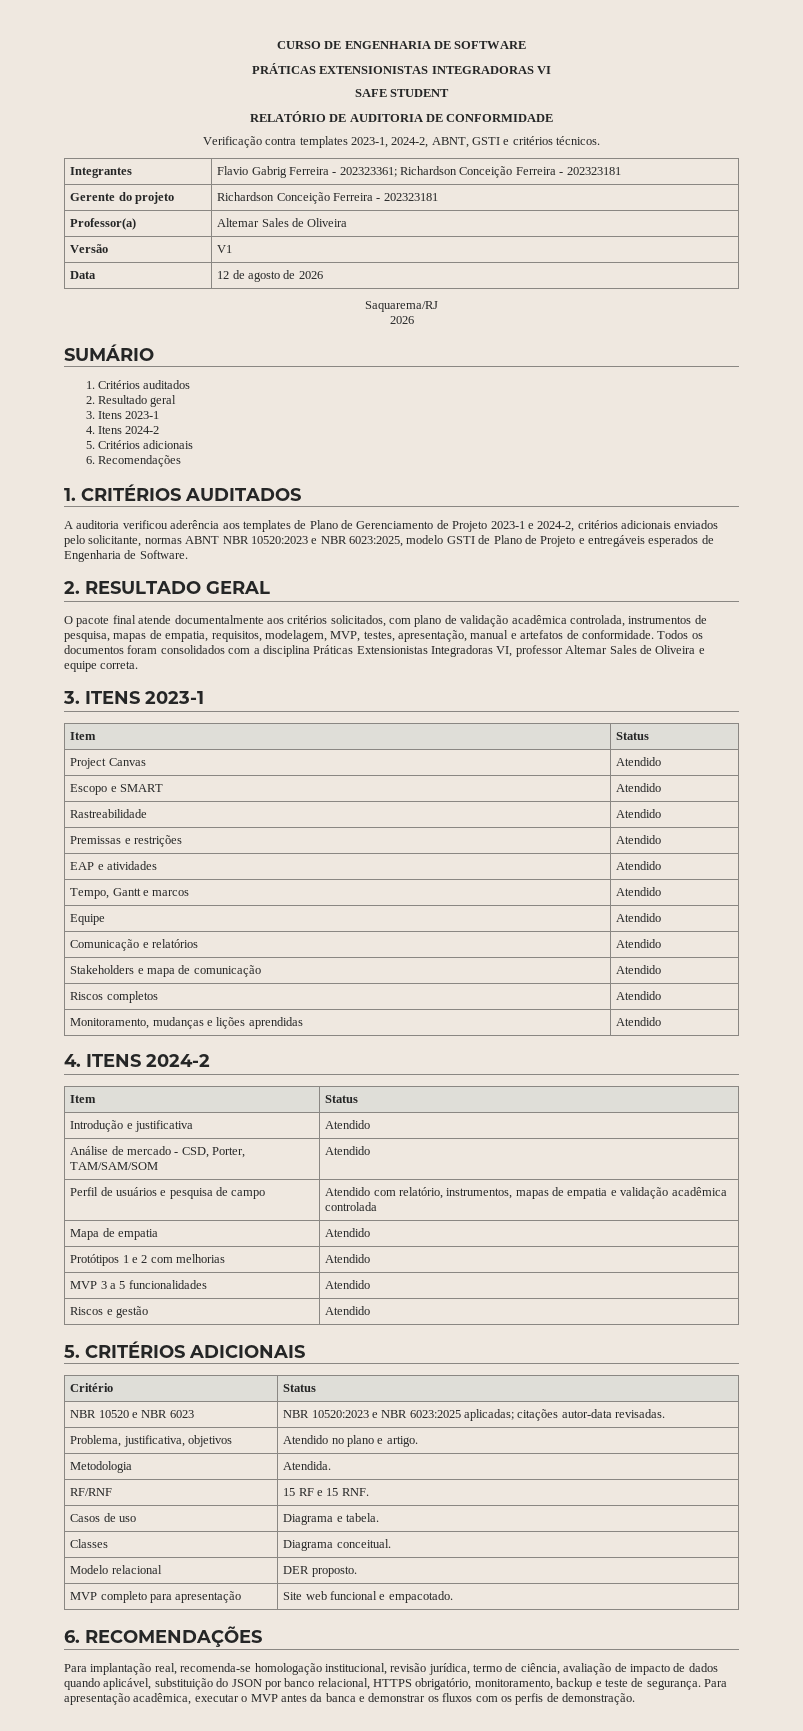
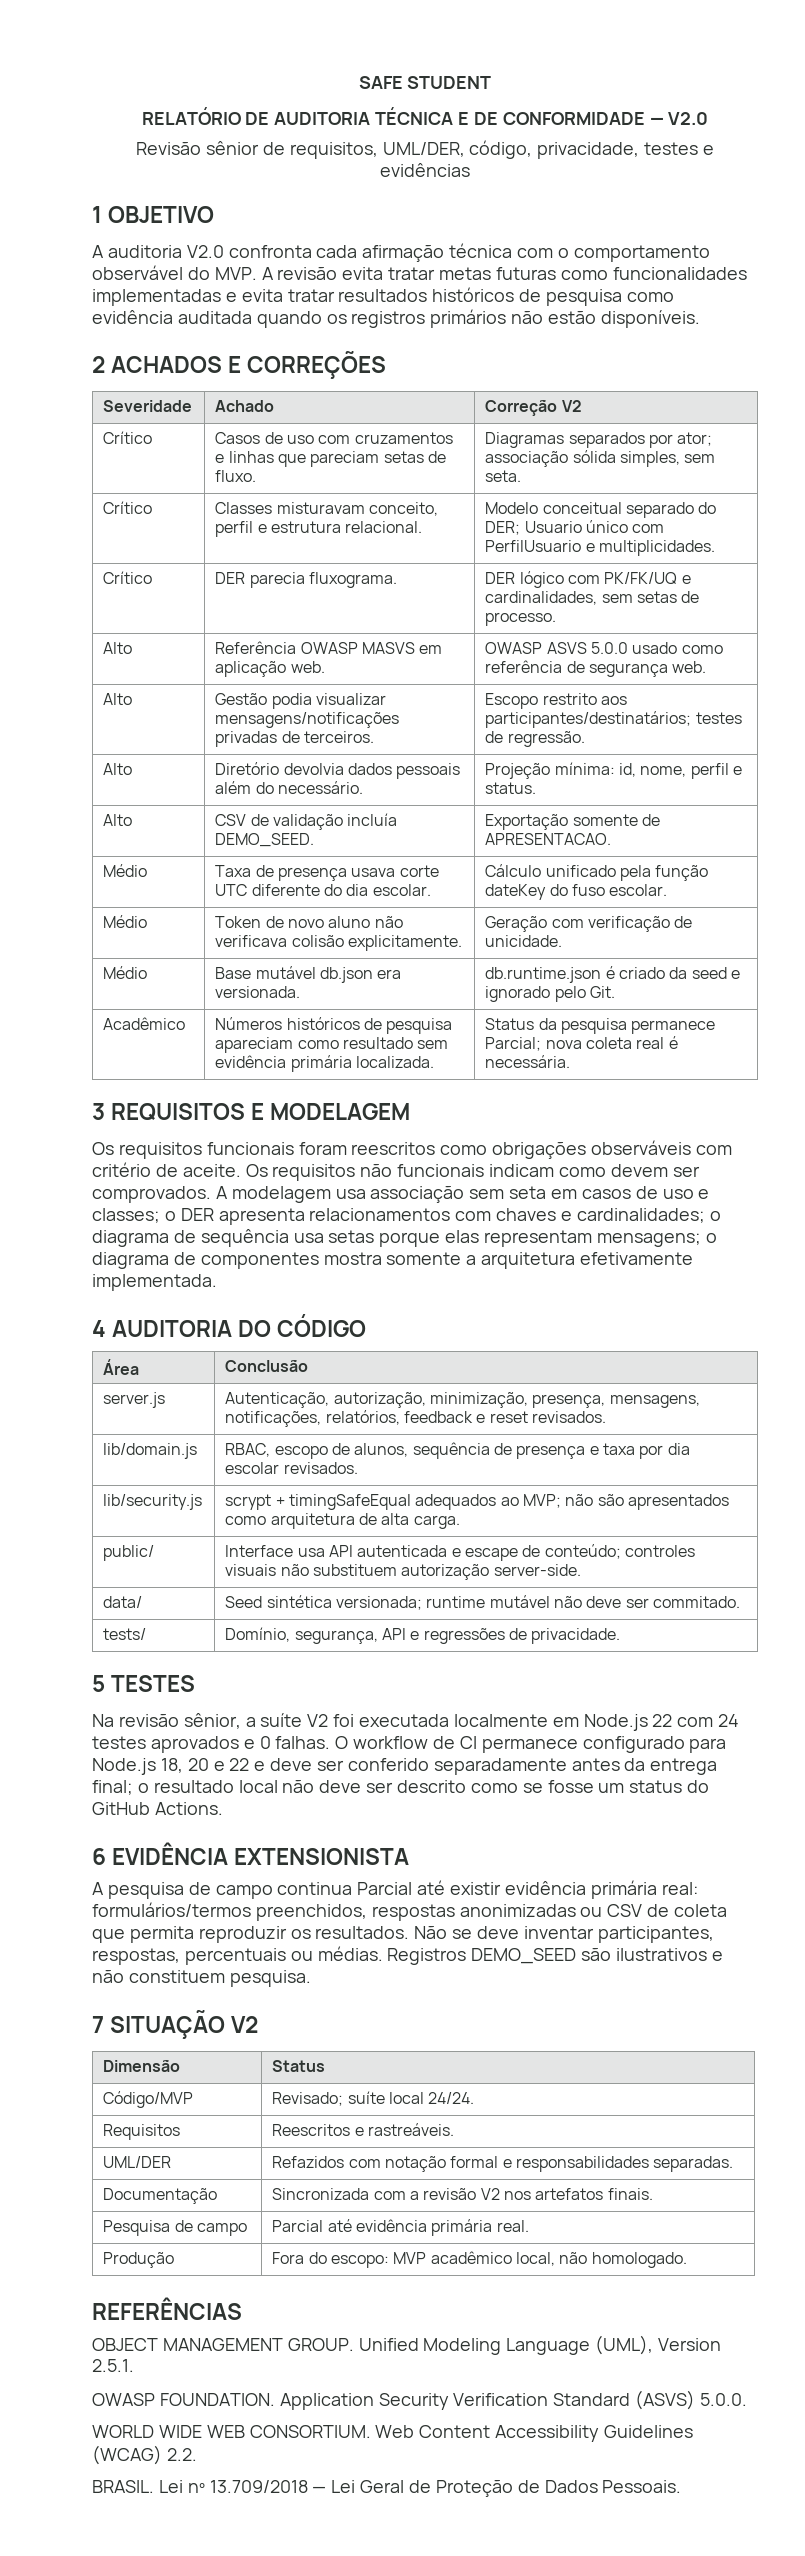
- CURSO DE ENGENHARIA DE SOFTWARE
- PRÁTICAS EXTENSIONISTAS INTEGRADORAS VI
- RELATÓRIO DE AUDITORIA DE CONFORMIDADE
- Verificação contra templates 2023-1, 2024-2, ABNT, GSTI e critérios técnicos.
- Integrantes | Flavio Gabrig Ferreira - 202323361; Richardson Conceição Ferreira - 202323181
- Gerente do projeto | Richardson Conceição Ferreira - 202323181
- Professor(a) | Altemar Sales de Oliveira
- Versão | V1
- Data | 12 de agosto de 2026
- Saquarema/RJ
- 2026
- SUMÁRIO
- 1. Critérios auditados
- 2. Resultado geral
- 3. Itens 2023-1
- 4. Itens 2024-2
- 5. Critérios adicionais
- 6. Recomendações
- 1. CRITÉRIOS AUDITADOS
- A auditoria verificou aderência aos templates de Plano de Gerenciamento de Projeto 2023-1 e 2024-2, critérios adicionais enviados pelo solicitante, normas ABNT NBR 10520:2023 e NBR 6023:2025, modelo GSTI de Plano de Projeto e entregáveis esperados de Engenharia de Software.
- 2. RESULTADO GERAL
- O pacote final atende documentalmente aos critérios solicitados, com plano de validação acadêmica controlada, instrumentos de pesquisa, mapas de empatia, requisitos, modelagem, MVP, testes, apresentação, manual e artefatos de conformidade. Todos os documentos foram consolidados com a disciplina Práticas Extensionistas Integradoras VI, professor Altemar Sales de Oliveira e equipe correta.
- 3. ITENS 2023-1
- Item | Status
- Project Canvas | Atendido
- Escopo e SMART | Atendido
- Rastreabilidade | Atendido
- Premissas e restrições | Atendido
- EAP e atividades | Atendido
- Tempo, Gantt e marcos | Atendido
- Equipe | Atendido
- Comunicação e relatórios | Atendido
- Stakeholders e mapa de comunicação | Atendido
- Riscos completos | Atendido
- Monitoramento, mudanças e lições aprendidas | Atendido
- 4. ITENS 2024-2
- Item | Status
- Introdução e justificativa | Atendido
- Análise de mercado - CSD, Porter, TAM/SAM/SOM | Atendido
- Perfil de usuários e pesquisa de campo | Atendido com relatório, instrumentos, mapas de empatia e validação acadêmica controlada
- Mapa de empatia | Atendido
- Protótipos 1 e 2 com melhorias | Atendido
- MVP 3 a 5 funcionalidades | Atendido
- Riscos e gestão | Atendido
- 5. CRITÉRIOS ADICIONAIS
- Critério | Status
- NBR 10520 e NBR 6023 | NBR 10520:2023 e NBR 6023:2025 aplicadas; citações autor-data revisadas.
- Problema, justificativa, objetivos | Atendido no plano e artigo.
- Metodologia | Atendida.
- RF/RNF | 15 RF e 15 RNF.
- Casos de uso | Diagrama e tabela.
- Classes | Diagrama conceitual.
- Modelo relacional | DER proposto.
- MVP completo para apresentação | Site web funcional e empacotado.
- 6. RECOMENDAÇÕES
- Para implantação real, recomenda-se homologação institucional, revisão jurídica, termo de ciência, avaliação de impacto de dados quando aplicável, substituição do JSON por banco relacional, HTTPS obrigatório, monitoramento, backup e teste de segurança. Para apresentação acadêmica, executar o MVP antes da banca e demonstrar os fluxos com os perfis de demonstração.
+ RELATÓRIO DE AUDITORIA TÉCNICA E DE CONFORMIDADE — V2.0
+ Revisão sênior de requisitos, UML/DER, código, privacidade, testes e evidências
+ 1 OBJETIVO
+ A auditoria V2.0 confronta cada afirmação técnica com o comportamento observável do MVP. A revisão evita tratar metas futuras como funcionalidades implementadas e evita tratar resultados históricos de pesquisa como evidência auditada quando os registros primários não estão disponíveis.
+ 2 ACHADOS E CORREÇÕES
+ Severidade | Achado | Correção V2
+ Crítico | Casos de uso com cruzamentos e linhas que pareciam setas de fluxo. | Diagramas separados por ator; associação sólida simples, sem seta.
+ Crítico | Classes misturavam conceito, perfil e estrutura relacional. | Modelo conceitual separado do DER; Usuario único com PerfilUsuario e multiplicidades.
+ Crítico | DER parecia fluxograma. | DER lógico com PK/FK/UQ e cardinalidades, sem setas de processo.
+ Alto | Referência OWASP MASVS em aplicação web. | OWASP ASVS 5.0.0 usado como referência de segurança web.
+ Alto | Gestão podia visualizar mensagens/notificações privadas de terceiros. | Escopo restrito aos participantes/destinatários; testes de regressão.
+ Alto | Diretório devolvia dados pessoais além do necessário. | Projeção mínima: id, nome, perfil e status.
+ Alto | CSV de validação incluía DEMO_SEED. | Exportação somente de APRESENTACAO.
+ Médio | Taxa de presença usava corte UTC diferente do dia escolar. | Cálculo unificado pela função dateKey do fuso escolar.
+ Médio | Token de novo aluno não verificava colisão explicitamente. | Geração com verificação de unicidade.
+ Médio | Base mutável db.json era versionada. | db.runtime.json é criado da seed e ignorado pelo Git.
+ Acadêmico | Números históricos de pesquisa apareciam como resultado sem evidência primária localizada. | Status da pesquisa permanece Parcial; nova coleta real é necessária.
+ 3 REQUISITOS E MODELAGEM
+ Os requisitos funcionais foram reescritos como obrigações observáveis com critério de aceite. Os requisitos não funcionais indicam como devem ser comprovados. A modelagem usa associação sem seta em casos de uso e classes; o DER apresenta relacionamentos com chaves e cardinalidades; o diagrama de sequência usa setas porque elas representam mensagens; o diagrama de componentes mostra somente a arquitetura efetivamente implementada.
+ 4 AUDITORIA DO CÓDIGO
+ Área | Conclusão
+ server.js | Autenticação, autorização, minimização, presença, mensagens, notificações, relatórios, feedback e reset revisados.
+ lib/domain.js | RBAC, escopo de alunos, sequência de presença e taxa por dia escolar revisados.
+ lib/security.js | scrypt + timingSafeEqual adequados ao MVP; não são apresentados como arquitetura de alta carga.
+ public/ | Interface usa API autenticada e escape de conteúdo; controles visuais não substituem autorização server-side.
+ data/ | Seed sintética versionada; runtime mutável não deve ser commitado.
+ tests/ | Domínio, segurança, API e regressões de privacidade.
+ 5 TESTES
+ Na revisão sênior, a suíte V2 foi executada localmente em Node.js 22 com 24 testes aprovados e 0 falhas. O workflow de CI permanece configurado para Node.js 18, 20 e 22 e deve ser conferido separadamente antes da entrega final; o resultado local não deve ser descrito como se fosse um status do GitHub Actions.
+ 6 EVIDÊNCIA EXTENSIONISTA
+ A pesquisa de campo continua Parcial até existir evidência primária real: formulários/termos preenchidos, respostas anonimizadas ou CSV de coleta que permita reproduzir os resultados. Não se deve inventar participantes, respostas, percentuais ou médias. Registros DEMO_SEED são ilustrativos e não constituem pesquisa.
+ 7 SITUAÇÃO V2
+ Dimensão | Status
+ Código/MVP | Revisado; suíte local 24/24.
+ Requisitos | Reescritos e rastreáveis.
+ UML/DER | Refazidos com notação formal e responsabilidades separadas.
+ Documentação | Sincronizada com a revisão V2 nos artefatos finais.
+ Pesquisa de campo | Parcial até evidência primária real.
+ Produção | Fora do escopo: MVP acadêmico local, não homologado.
+ REFERÊNCIAS
+ OBJECT MANAGEMENT GROUP. Unified Modeling Language (UML), Version 2.5.1.
+ OWASP FOUNDATION. Application Security Verification Standard (ASVS) 5.0.0.
+ WORLD WIDE WEB CONSORTIUM. Web Content Accessibility Guidelines (WCAG) 2.2.
+ BRASIL. Lei nº 13.709/2018 — Lei Geral de Proteção de Dados Pessoais.

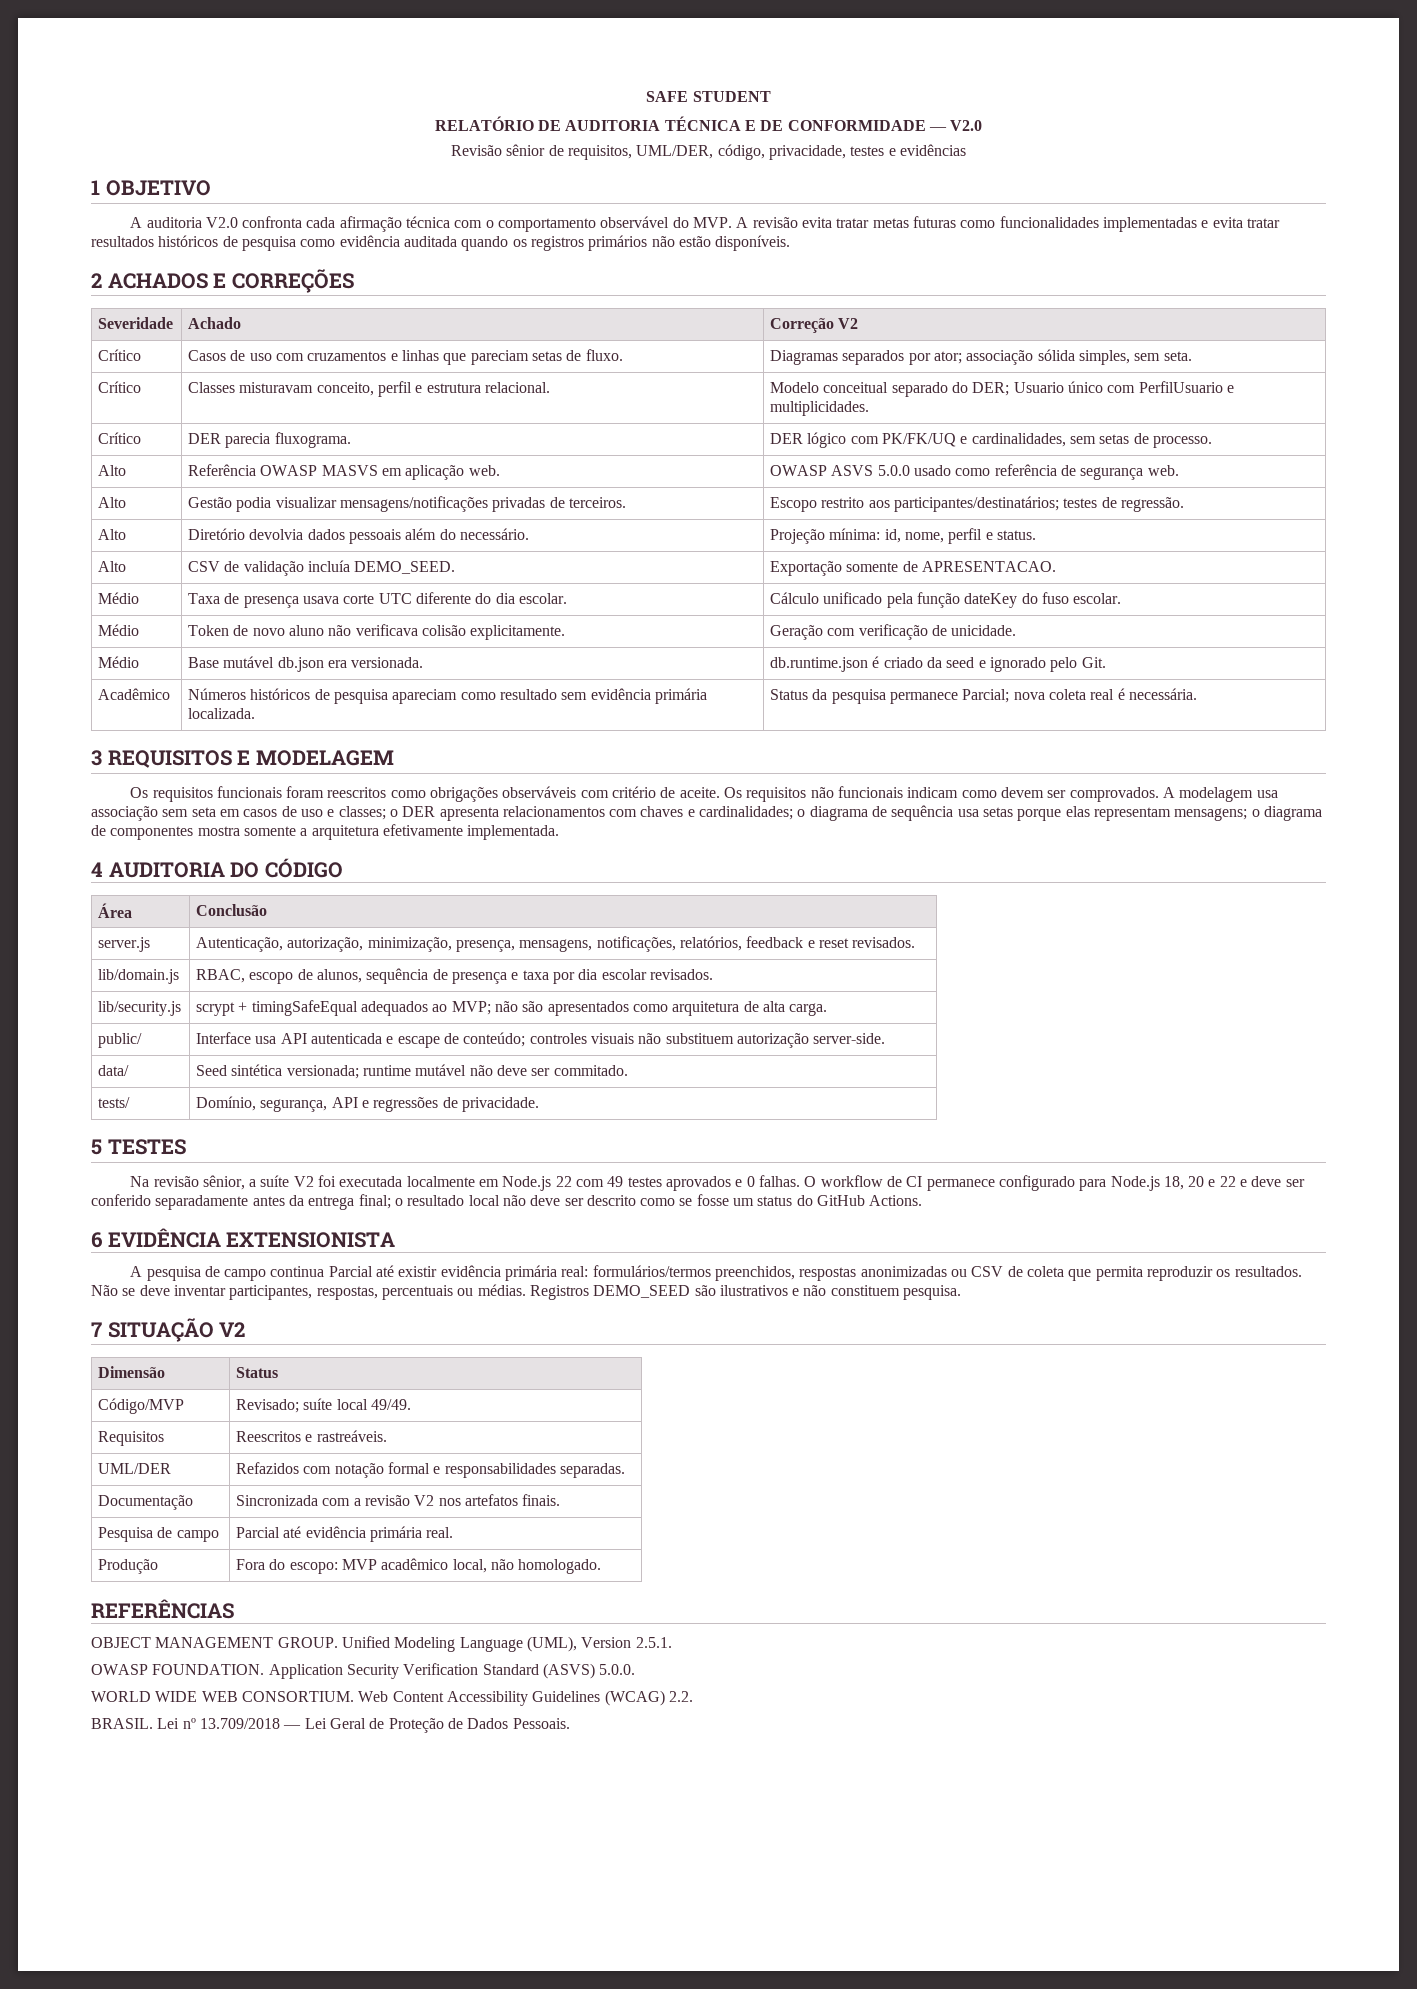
- Na revisão sênior, a suíte V2 foi executada localmente em Node.js 22 com 24 testes aprovados e 0 falhas.
+ Na revisão sênior, a suíte V2 foi executada localmente em Node.js 22 com 49 testes aprovados e 0 falhas.
- Código/MVP | Revisado; suíte local 24/24.
+ Código/MVP | Revisado; suíte local 49/49.

